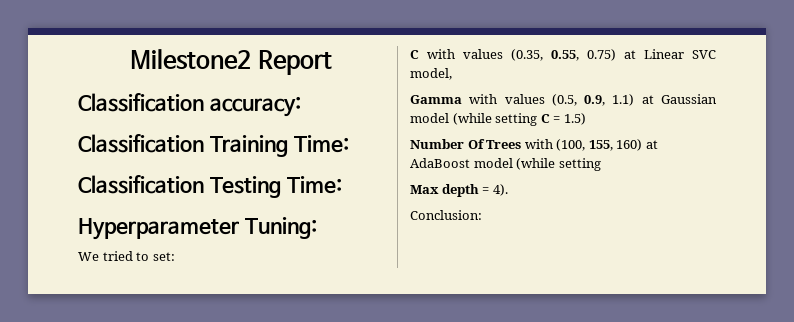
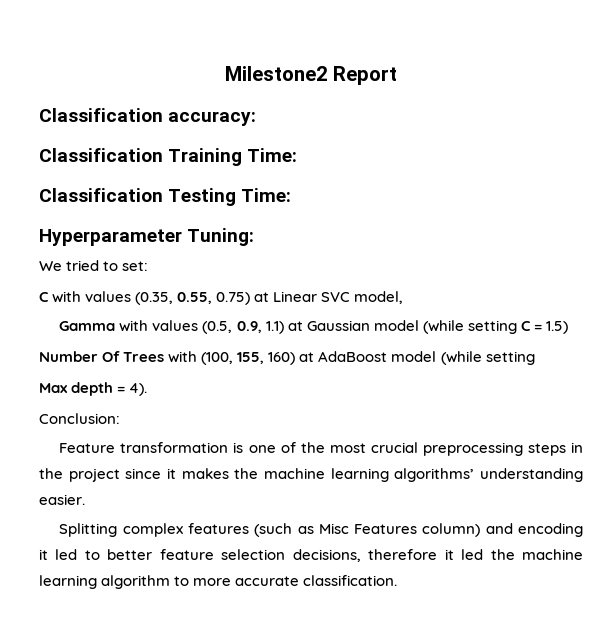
+ Feature transformation is one of the most crucial preprocessing steps in the project since it makes the machine learning algorithms’ understanding easier.
+ Splitting complex features (such as Misc Features column) and encoding it led to better feature selection decisions, therefore it led the machine learning algorithm to more accurate classification.

